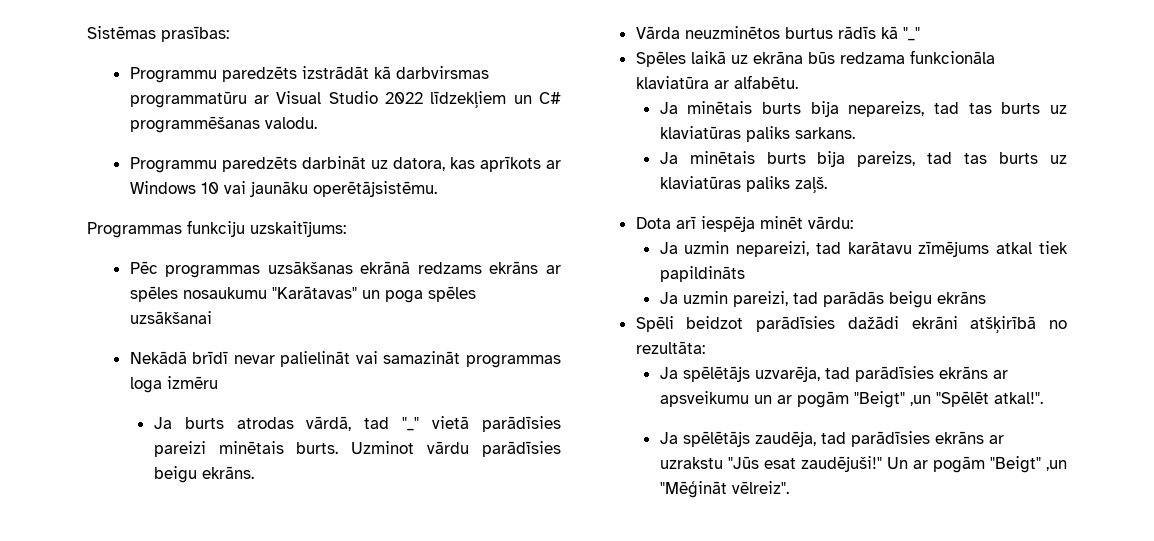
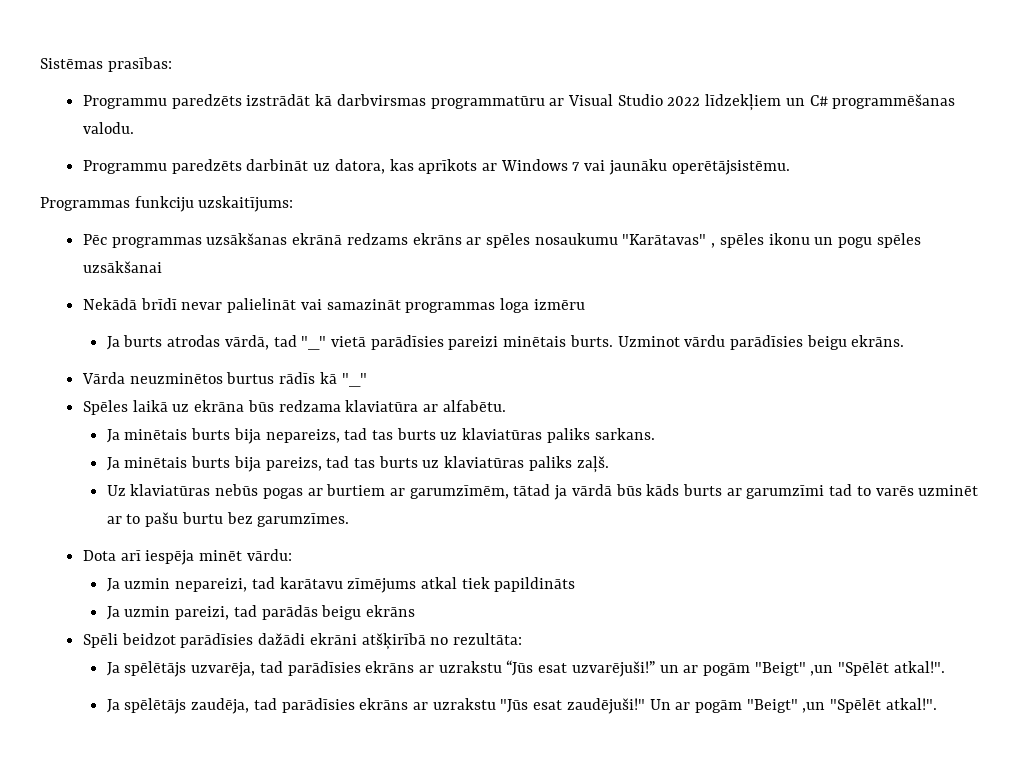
- Programmu paredzēts darbināt uz datora, kas aprīkots ar Windows 10 vai jaunāku operētājsistēmu.
+ Programmu paredzēts darbināt uz datora, kas aprīkots ar Windows 7 vai jaunāku operētājsistēmu.
- Pēc programmas uzsākšanas ekrānā redzams ekrāns ar spēles nosaukumu "Karātavas" un poga spēles uzsākšanai
+ Pēc programmas uzsākšanas ekrānā redzams ekrāns ar spēles nosaukumu "Karātavas" , spēles ikonu un pogu spēles uzsākšanai
- Spēles laikā uz ekrāna būs redzama funkcionāla klaviatūra ar alfabētu.
+ Spēles laikā uz ekrāna būs redzama klaviatūra ar alfabētu.
+ Uz klaviatūras nebūs pogas ar burtiem ar garumzīmēm, tātad ja vārdā būs kāds burts ar garumzīmi tad to varēs uzminēt ar to pašu burtu bez garumzīmes.
- Ja spēlētājs uzvarēja, tad parādīsies ekrāns ar apsveikumu un ar pogām "Beigt" ,un "Spēlēt atkal!".
+ Ja spēlētājs uzvarēja, tad parādīsies ekrāns ar uzrakstu “Jūs esat uzvarējuši!” un ar pogām "Beigt" ,un "Spēlēt atkal!".
- Un ar pogām "Beigt" ,un "Mēģināt vēlreiz".
+ Un ar pogām "Beigt" ,un "Spēlēt atkal!".

